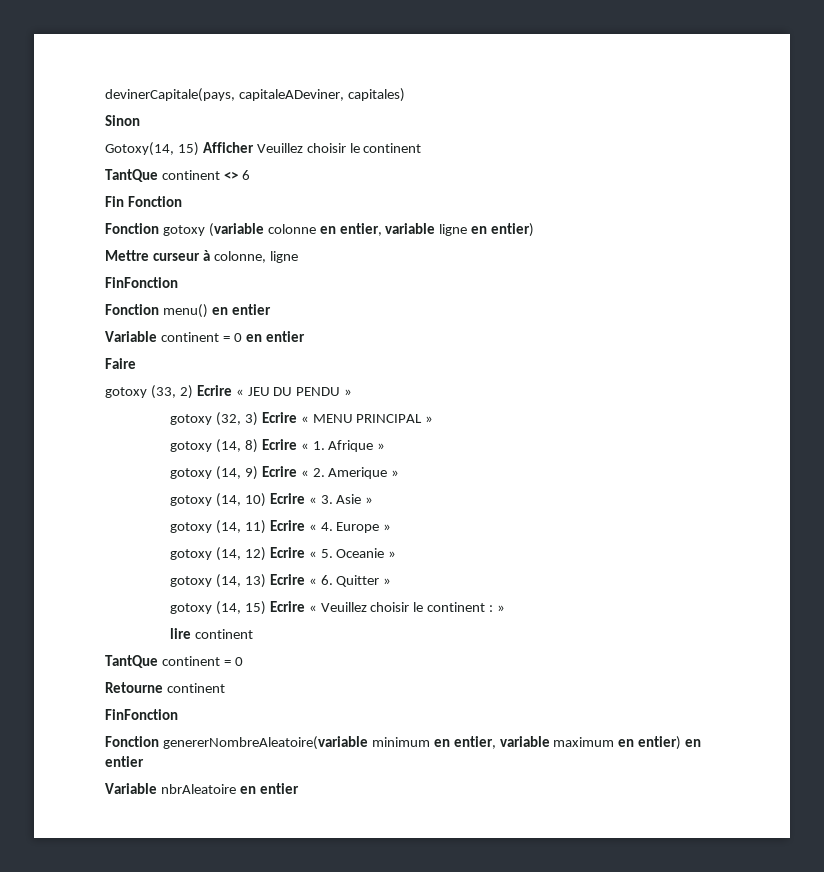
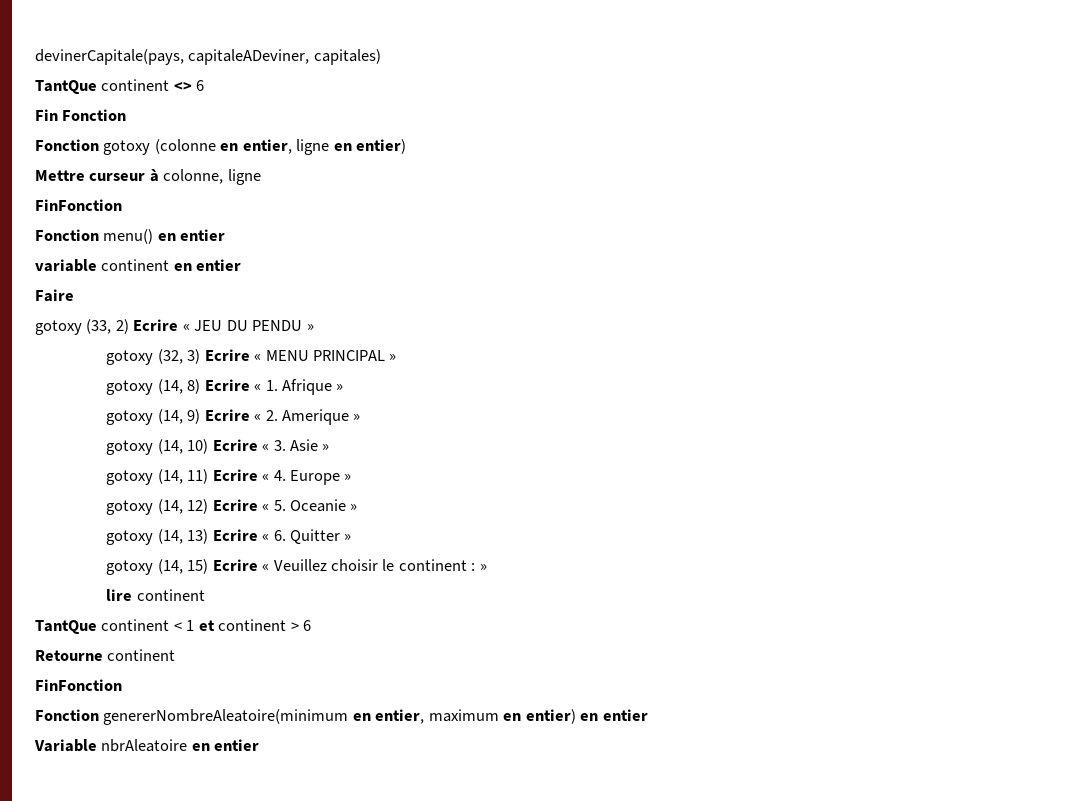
- Sinon
- Gotoxy(14, 15) Afficher Veuillez choisir le continent
- Fonction gotoxy (variable colonne en entier, variable ligne en entier)
+ Fonction gotoxy (colonne en entier, ligne en entier)
- Variable continent = 0 en entier
+ variable continent en entier
- TantQue continent = 0
+ TantQue continent < 1 et continent > 6
- Fonction genererNombreAleatoire(variable minimum en entier, variable maximum en entier) en entier
+ Fonction genererNombreAleatoire(minimum en entier, maximum en entier) en entier

